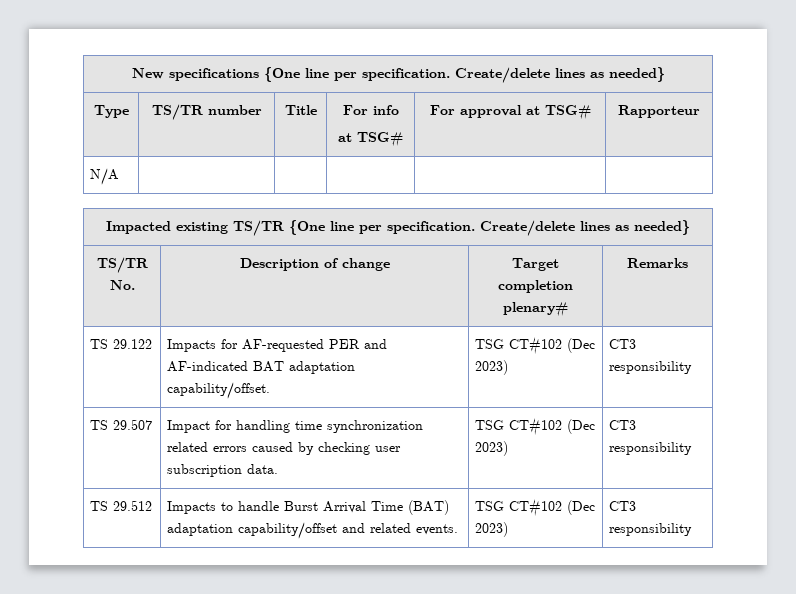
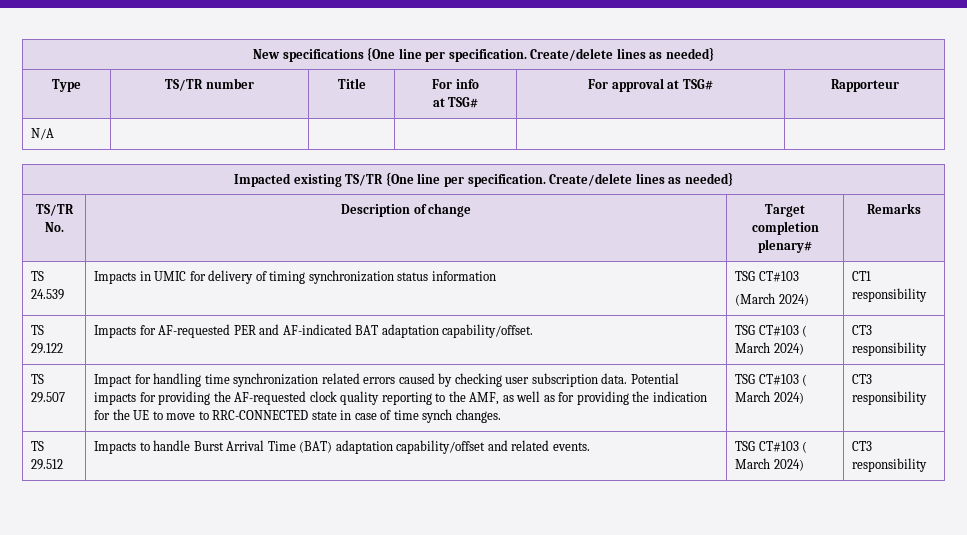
+ TS 24.539 | Impacts in UMIC for delivery of timing synchronization status information | TSG CT#103
+ (March 2024) | CT1 responsibility
- TS 29.122 | Impacts for AF-requested PER and AF-indicated BAT adaptation capability/offset. | TSG CT#102 (Dec 2023) | CT3 responsibility
+ TS 29.122 | Impacts for AF-requested PER and AF-indicated BAT adaptation capability/offset. | TSG CT#103 ( March 2024) | CT3 responsibility
- Impact for handling time synchronization related errors caused by checking user subscription data. | TSG CT#102 (Dec 2023)
+ Impact for handling time synchronization related errors caused by checking user subscription data. Potential impacts for providing the AF-requested clock quality reporting to the AMF, as well as for providing the indication for the UE to move to RRC-CONNECTED state in case of time synch changes. | TSG CT#103 ( March 2024)
- TS 29.512 | Impacts to handle Burst Arrival Time (BAT) adaptation capability/offset and related events. | TSG CT#102 (Dec 2023) | CT3 responsibility
+ TS 29.512 | Impacts to handle Burst Arrival Time (BAT) adaptation capability/offset and related events. | TSG CT#103 ( March 2024) | CT3 responsibility

